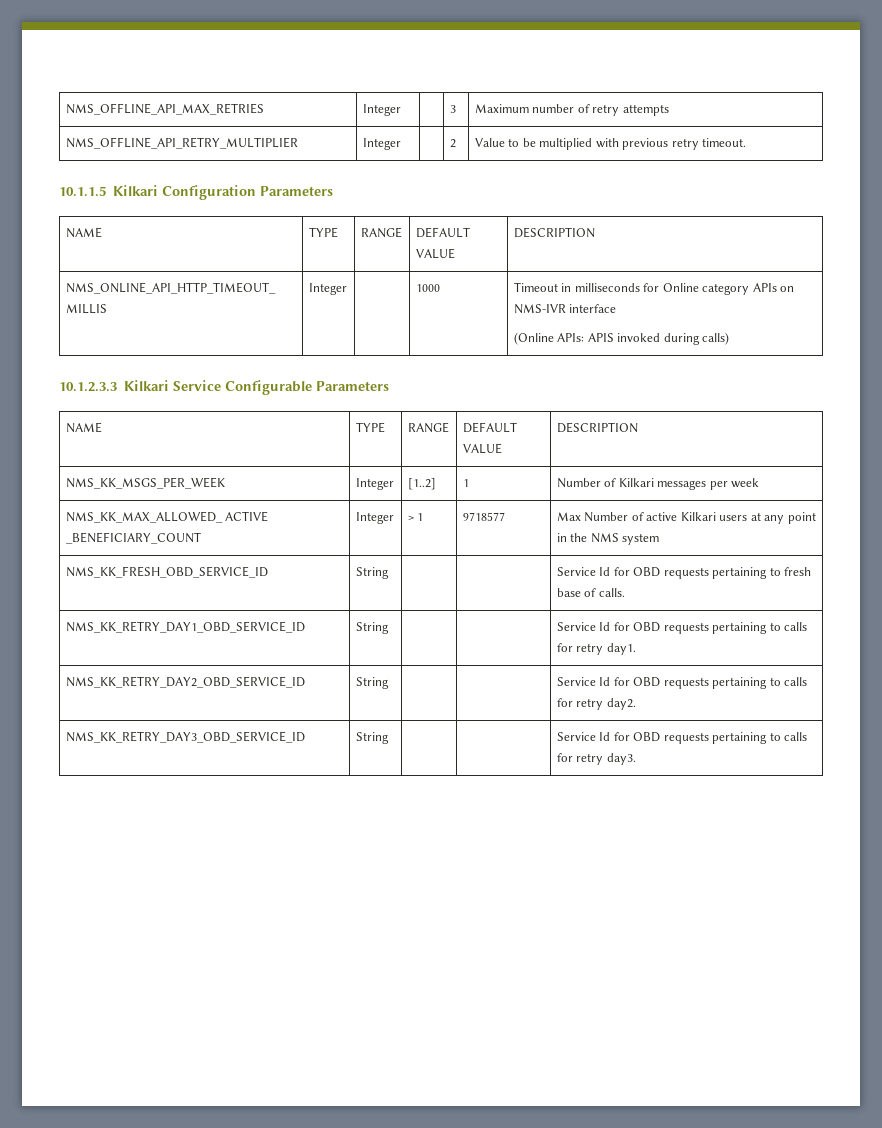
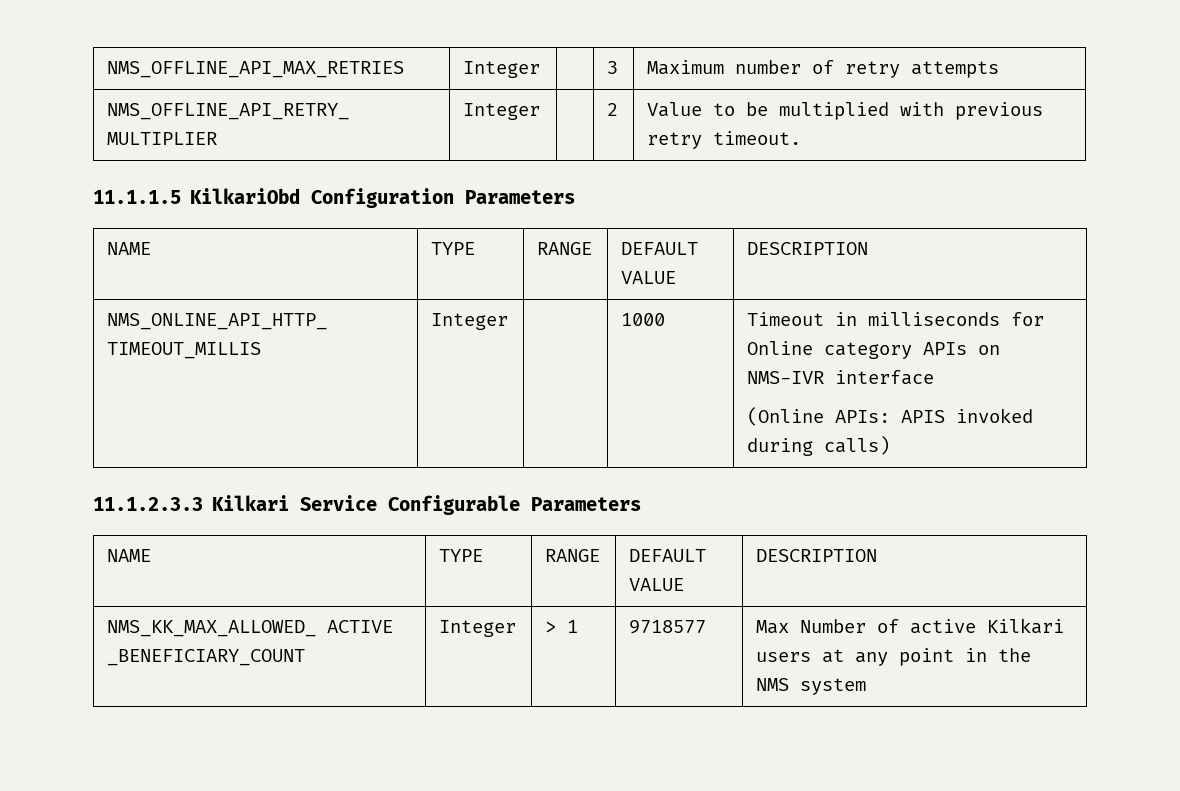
- 10.1.1.5 Kilkari Configuration Parameters
+ 11.1.1.5 KilkariObd Configuration Parameters
- 10.1.2.3.3 Kilkari Service Configurable Parameters
+ 11.1.2.3.3 Kilkari Service Configurable Parameters
- NMS_KK_MSGS_PER_WEEK | Integer | [1..2] | 1 | Number of Kilkari messages per week
- NMS_KK_FRESH_OBD_SERVICE_ID | String | | | Service Id for OBD requests pertaining to fresh base of calls.
- NMS_KK_RETRY_DAY1_OBD_SERVICE_ID | String | | | Service Id for OBD requests pertaining to calls for retry day1.
- NMS_KK_RETRY_DAY2_OBD_SERVICE_ID | String | | | Service Id for OBD requests pertaining to calls for retry day2.
- NMS_KK_RETRY_DAY3_OBD_SERVICE_ID | String | | | Service Id for OBD requests pertaining to calls for retry day3.

